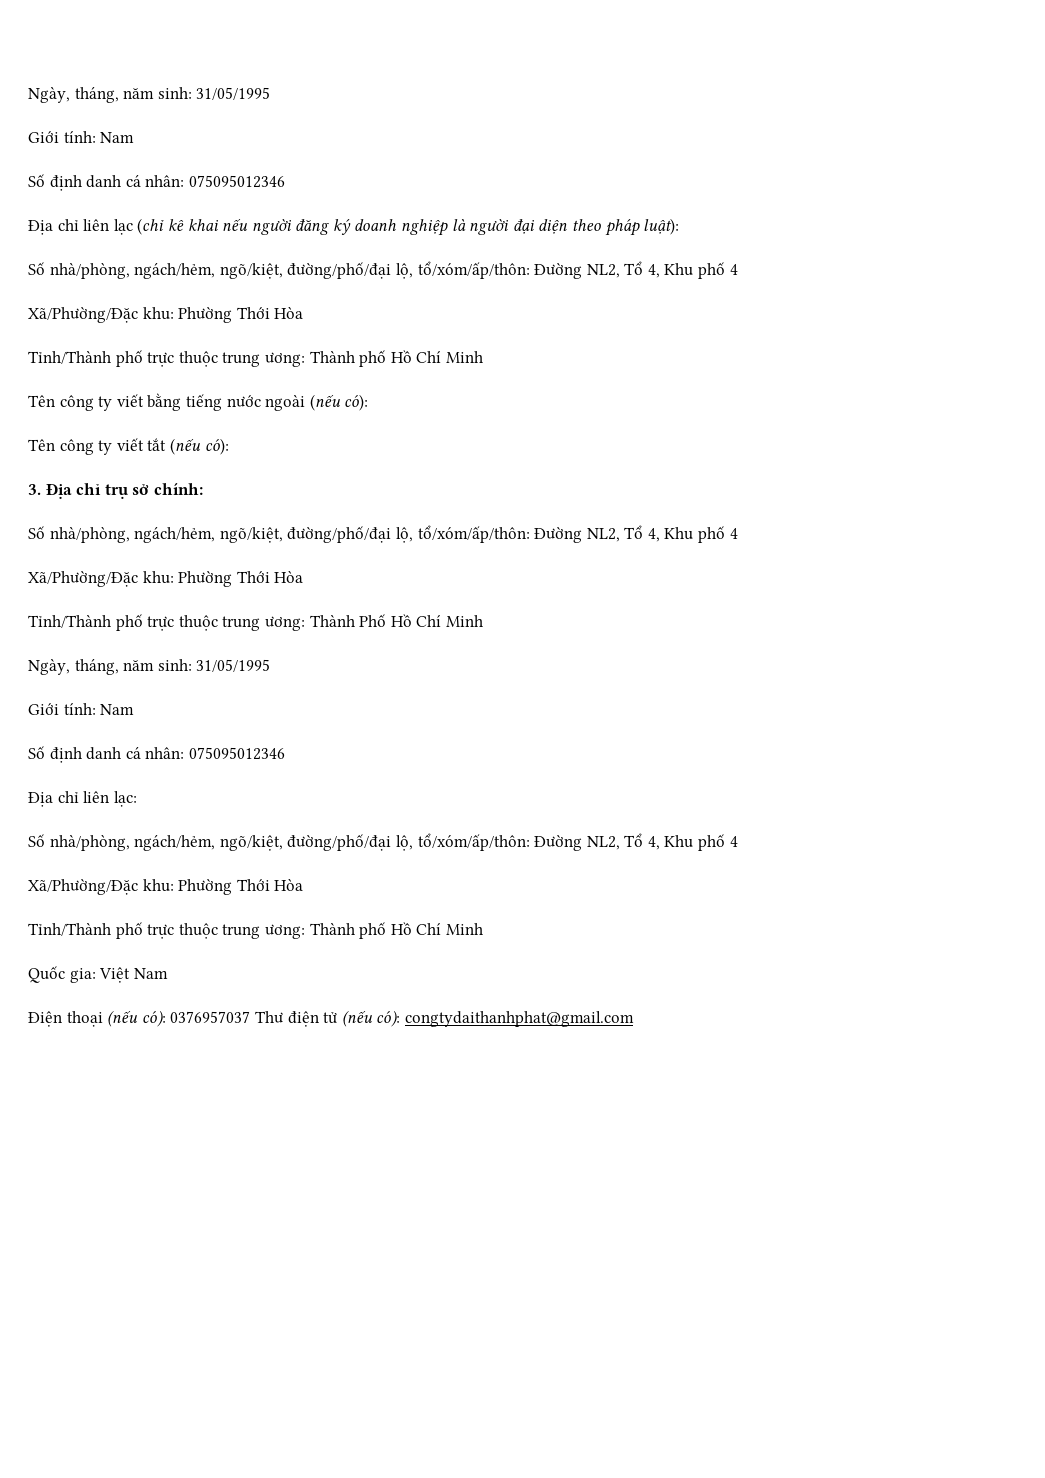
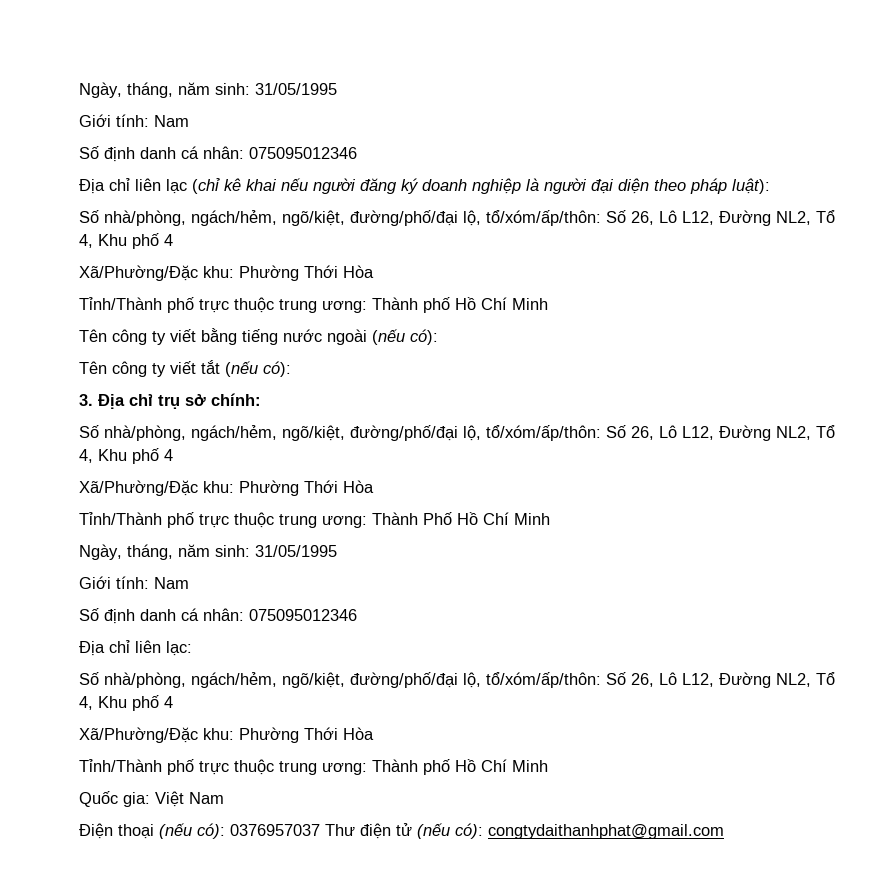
  Địa chỉ liên lạc (chỉ kê khai nếu người đăng ký doanh nghiệp là người đại diện theo pháp luật):
- Số nhà/phòng, ngách/hẻm, ngõ/kiệt, đường/phố/đại lộ, tổ/xóm/ấp/thôn: Đường NL2, Tổ 4, Khu phố 4
+ Số nhà/phòng, ngách/hẻm, ngõ/kiệt, đường/phố/đại lộ, tổ/xóm/ấp/thôn: Số 26, Lô L12, Đường NL2, Tổ 4, Khu phố 4
  3. Địa chỉ trụ sở chính:
- Số nhà/phòng, ngách/hẻm, ngõ/kiệt, đường/phố/đại lộ, tổ/xóm/ấp/thôn: Đường NL2, Tổ 4, Khu phố 4
+ Số nhà/phòng, ngách/hẻm, ngõ/kiệt, đường/phố/đại lộ, tổ/xóm/ấp/thôn: Số 26, Lô L12, Đường NL2, Tổ 4, Khu phố 4
  Địa chỉ liên lạc:
- Số nhà/phòng, ngách/hẻm, ngõ/kiệt, đường/phố/đại lộ, tổ/xóm/ấp/thôn: Đường NL2, Tổ 4, Khu phố 4
+ Số nhà/phòng, ngách/hẻm, ngõ/kiệt, đường/phố/đại lộ, tổ/xóm/ấp/thôn: Số 26, Lô L12, Đường NL2, Tổ 4, Khu phố 4

